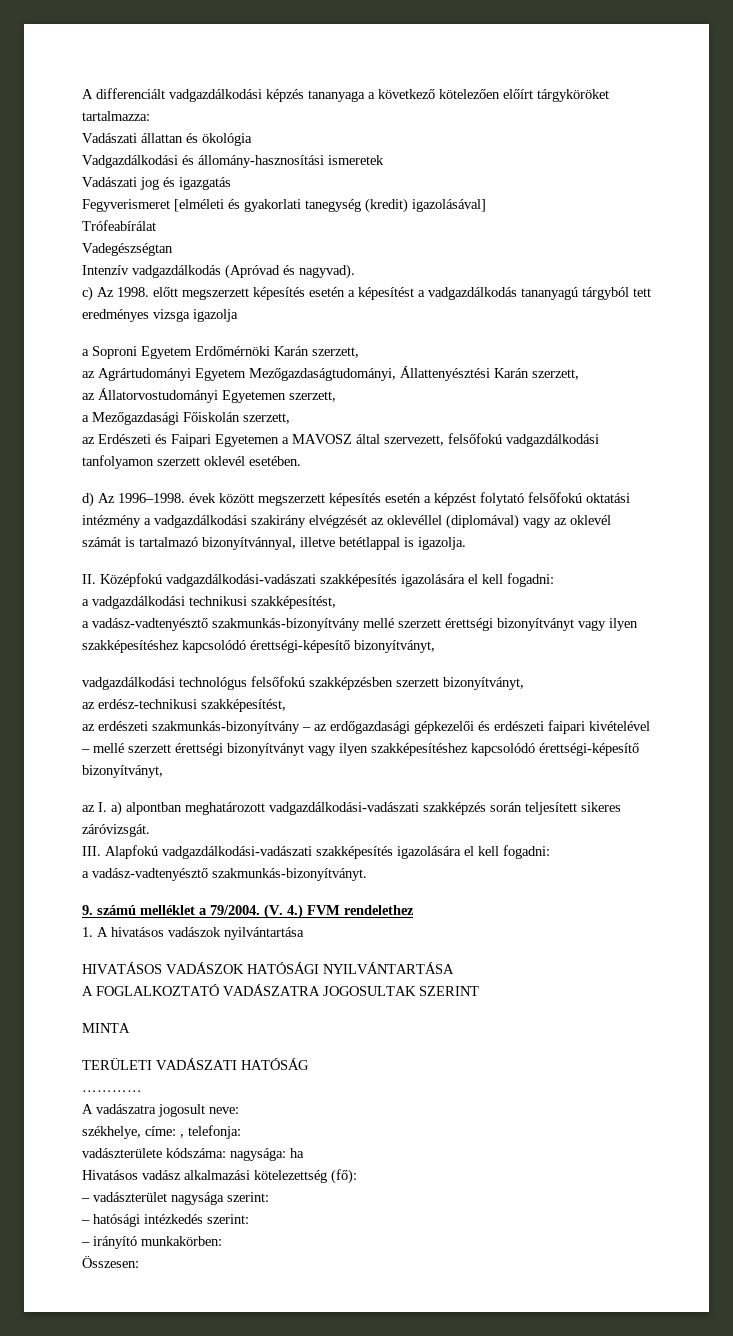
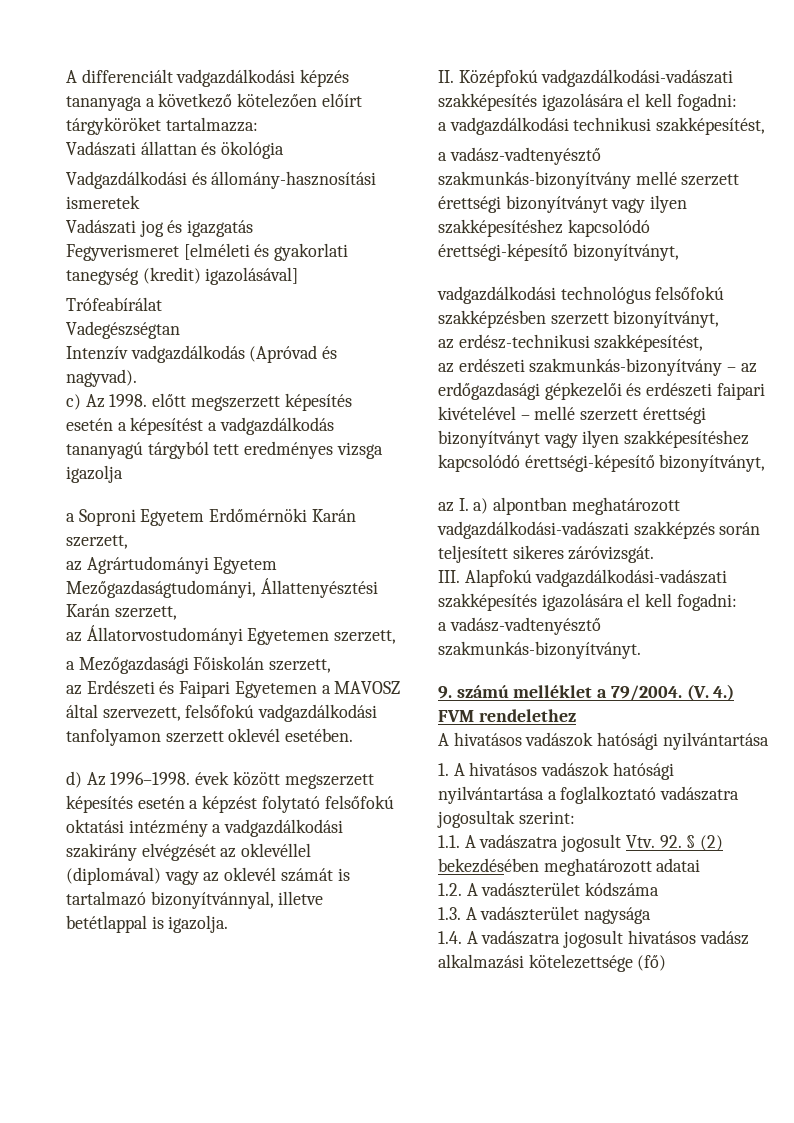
  (V. 4.) FVM rendelethez
+ A hivatásos vadászok hatósági nyilvántartása
- 1. A hivatásos vadászok nyilvántartása
- HIVATÁSOS VADÁSZOK HATÓSÁGI NYILVÁNTARTÁSA
- A FOGLALKOZTATÓ VADÁSZATRA JOGOSULTAK SZERINT
- MINTA
- TERÜLETI VADÁSZATI HATÓSÁG
- …………
- A vadászatra jogosult neve:
- székhelye, címe: , telefonja:
- vadászterülete kódszáma: nagysága: ha
- Hivatásos vadász alkalmazási kötelezettség (fő):
- – vadászterület nagysága szerint:
- – hatósági intézkedés szerint:
- – irányító munkakörben:
- Összesen:
+ 1. A hivatásos vadászok hatósági nyilvántartása a foglalkoztató vadászatra jogosultak szerint:
+ 1.1. A vadászatra jogosult Vtv. 92. § (2) bekezdésében meghatározott adatai
+ 1.2. A vadászterület kódszáma
+ 1.3. A vadászterület nagysága
+ 1.4. A vadászatra jogosult hivatásos vadász alkalmazási kötelezettsége (fő)

